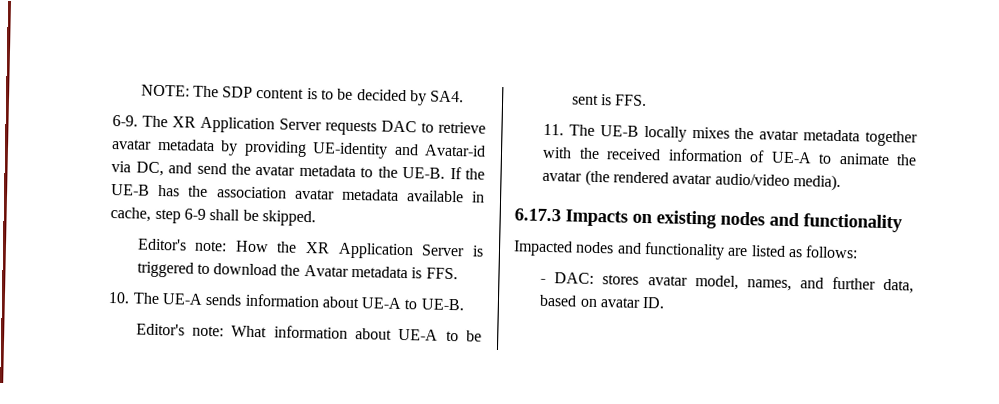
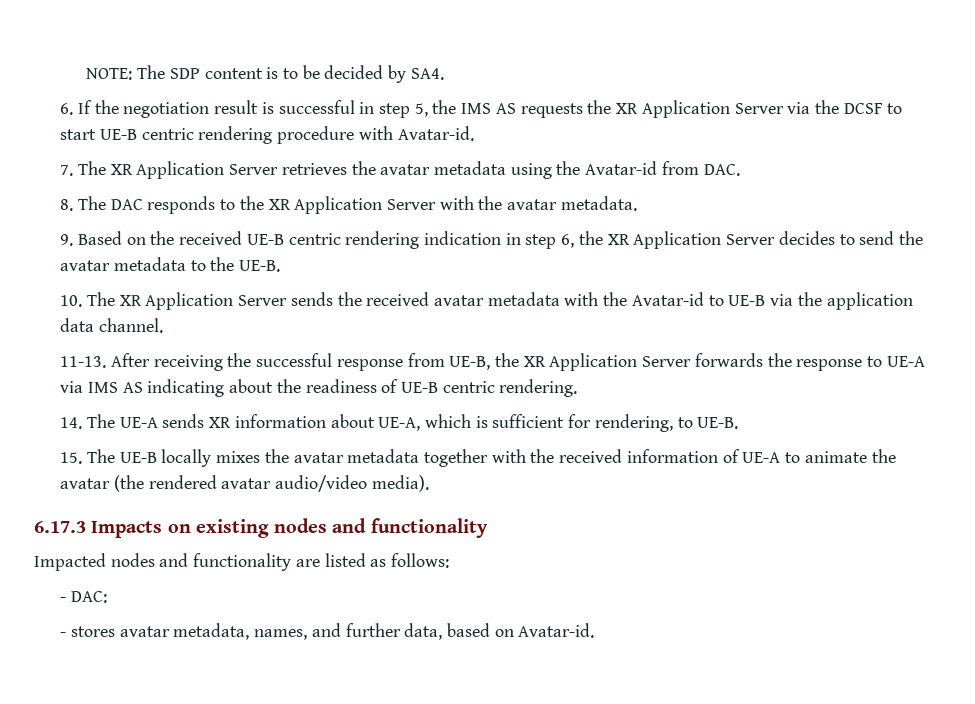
- 6-9. The XR Application Server requests DAC to retrieve avatar metadata by providing UE-identity and Avatar-id via DC, and send the avatar metadata to the UE-B. If the UE-B has the association avatar metadata available in cache, step 6-9 shall be skipped.
- Editor's note: How the XR Application Server is triggered to download the Avatar metadata is FFS.
- 10. The UE-A sends information about UE-A to UE-B.
- Editor's note: What information about UE-A to be sent is FFS.
- 11. The UE-B locally mixes the avatar metadata together with the received information of UE-A to animate the avatar (the rendered avatar audio/video media).
+ 6. If the negotiation result is successful in step 5, the IMS AS requests the XR Application Server via the DCSF to start UE-B centric rendering procedure with Avatar-id.
+ 7. The XR Application Server retrieves the avatar metadata using the Avatar-id from DAC.
+ 8. The DAC responds to the XR Application Server with the avatar metadata.
+ 9. Based on the received UE-B centric rendering indication in step 6, the XR Application Server decides to send the avatar metadata to the UE-B.
+ 10. The XR Application Server sends the received avatar metadata with the Avatar-id to UE-B via the application data channel.
+ 11-13. After receiving the successful response from UE-B, the XR Application Server forwards the response to UE-A via IMS AS indicating about the readiness of UE-B centric rendering.
+ 14. The UE-A sends XR information about UE-A, which is sufficient for rendering, to UE-B.
+ 15. The UE-B locally mixes the avatar metadata together with the received information of UE-A to animate the avatar (the rendered avatar audio/video media).
- - DAC: stores avatar model, names, and further data, based on avatar ID.
+ - DAC:
+ - stores avatar metadata, names, and further data, based on Avatar-id.

